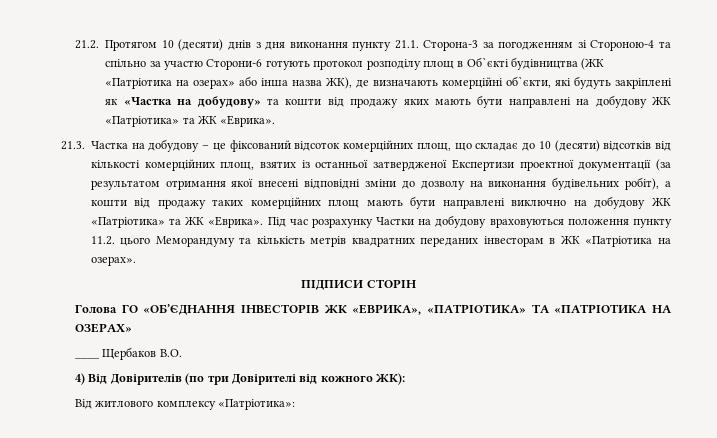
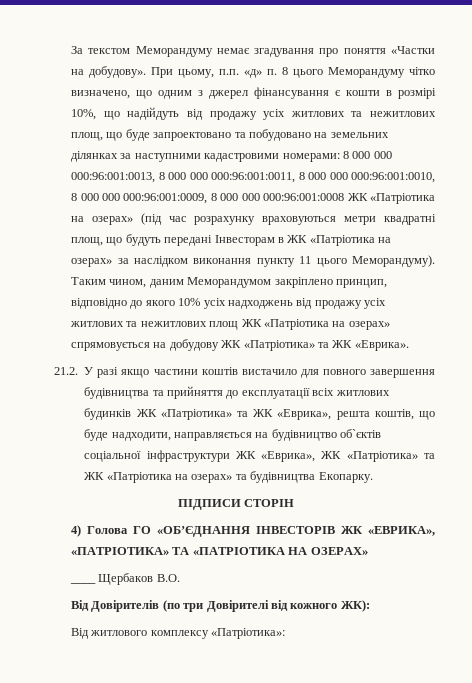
- 21.2. Протягом 10 (десяти) днів з дня виконання пункту 21.1. Сторона-3 за погодженням зі Стороною-4 та спільно за участю Сторони-6 готують протокол розподілу площ в Об`єкті будівництва (ЖК «Патріотика на озерах» або інша назва ЖК), де визначають комерційні об`єкти, які будуть закріплені як «Частка на добудову» та кошти від продажу яких мають бути направлені на добудову ЖК «Патріотика» та ЖК «Еврика».
+ За текстом Меморандуму немає згадування про поняття «Частки на добудову». При цьому, п.п. «д» п. 8 цього Меморандуму чітко визначено, що одним з джерел фінансування є кошти в розмірі 10%, що надійдуть від продажу усіх житлових та нежитлових площ, що буде запроектовано та побудовано на земельних ділянках за наступними кадастровими номерами: 8 000 000 000:96:001:0013, 8 000 000 000:96:001:0011, 8 000 000 000:96:001:0010, 8 000 000 000:96:001:0009, 8 000 000 000:96:001:0008 ЖК «Патріотика на озерах» (під час розрахунку враховуються метри квадратні площ, що будуть передані Інвесторам в ЖК «Патріотика на озерах» за наслідком виконання пункту 11 цього Меморандуму). Таким чином, даним Меморандумом закріплено принцип, відповідно до якого 10% усіх надходжень від продажу усіх житлових та нежитлових площ ЖК «Патріотика на озерах» спрямовується на добудову ЖК «Патріотика» та ЖК «Еврика».
- 21.3. Частка на добудову – це фіксований відсоток комерційних площ, що складає до 10 (десяти) відсотків від кількості комерційних площ, взятих із останньої затвердженої Експертизи проектної документації (за результатом отримання якої внесені відповідні зміни до дозволу на виконання будівельних робіт), а кошти від продажу таких комерційних площ мають бути направлені виключно на добудову ЖК «Патріотика» та ЖК «Еврика». Під час розрахунку Частки на добудову враховуються положення пункту 11.2. цього Меморандуму та кількість метрів квадратних переданих інвесторам в ЖК «Патріотика на озерах».
+ 21.2. У разі якщо частини коштів вистачило для повного завершення будівництва та прийняття до експлуатації всіх житлових будинків ЖК «Патріотика» та ЖК «Еврика», решта коштів, що буде надходити, направляється на будівництво об`єктів соціальної інфраструктури ЖК «Еврика», ЖК «Патріотика» та ЖК «Патріотика на озерах» та будівництва Екопарку.
- Голова ГО «ОБ’ЄДНАННЯ ІНВЕСТОРІВ ЖК «ЕВРИКА», «ПАТРІОТИКА» ТА «ПАТРІОТИКА НА ОЗЕРАХ»
+ 4) Голова ГО «ОБ’ЄДНАННЯ ІНВЕСТОРІВ ЖК «ЕВРИКА», «ПАТРІОТИКА» ТА «ПАТРІОТИКА НА ОЗЕРАХ»
- 4) Від Довірителів (по три Довірителі від кожного ЖК):
+ Від Довірителів (по три Довірителі від кожного ЖК):

